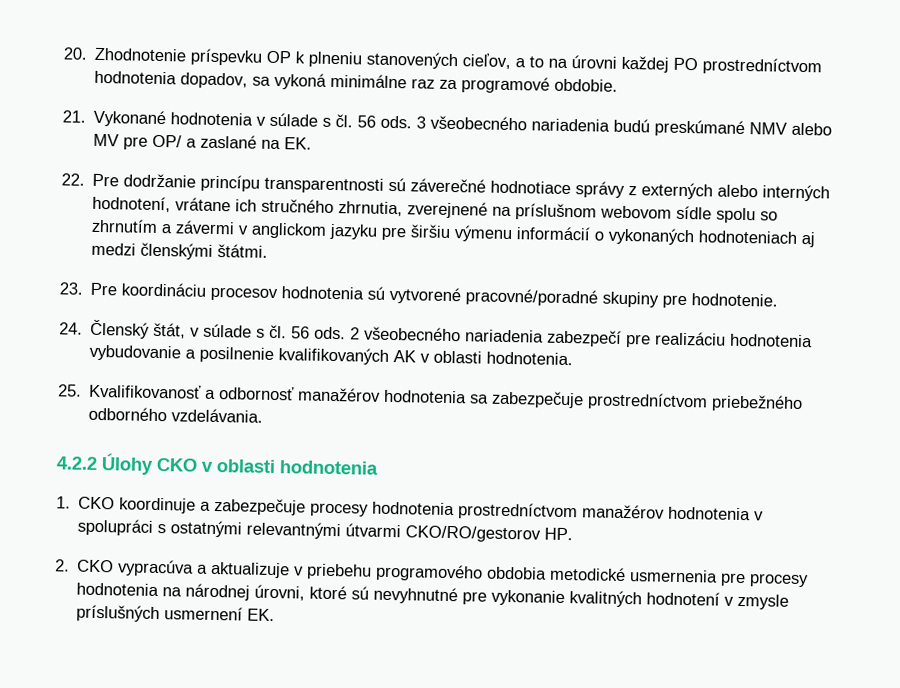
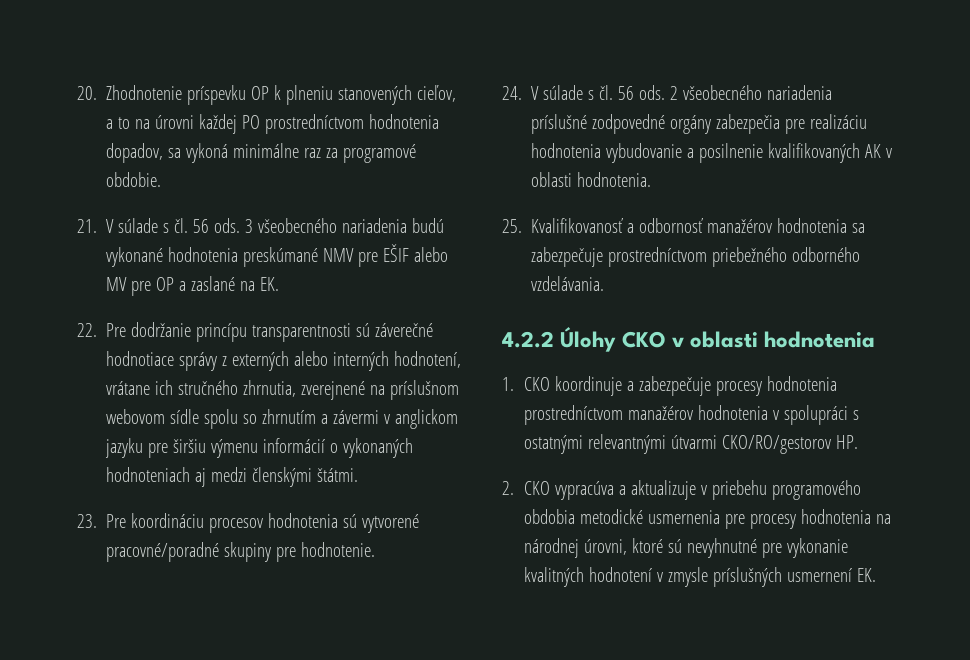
- 21. Vykonané hodnotenia v súlade s čl. 56 ods.
+ 21. V súlade s čl. 56 ods.
- 3 všeobecného nariadenia budú preskúmané NMV alebo MV pre OP/ a zaslané na EK.
+ 3 všeobecného nariadenia budú vykonané hodnotenia preskúmané NMV pre EŠIF alebo MV pre OP a zaslané na EK.
- 24. Členský štát, v súlade s čl. 56 ods.
+ 24. V súlade s čl. 56 ods.
- 2 všeobecného nariadenia zabezpečí pre realizáciu hodnotenia vybudovanie a posilnenie kvalifikovaných AK v oblasti hodnotenia.
+ 2 všeobecného nariadenia príslušné zodpovedné orgány zabezpečia pre realizáciu hodnotenia vybudovanie a posilnenie kvalifikovaných AK v oblasti hodnotenia.

